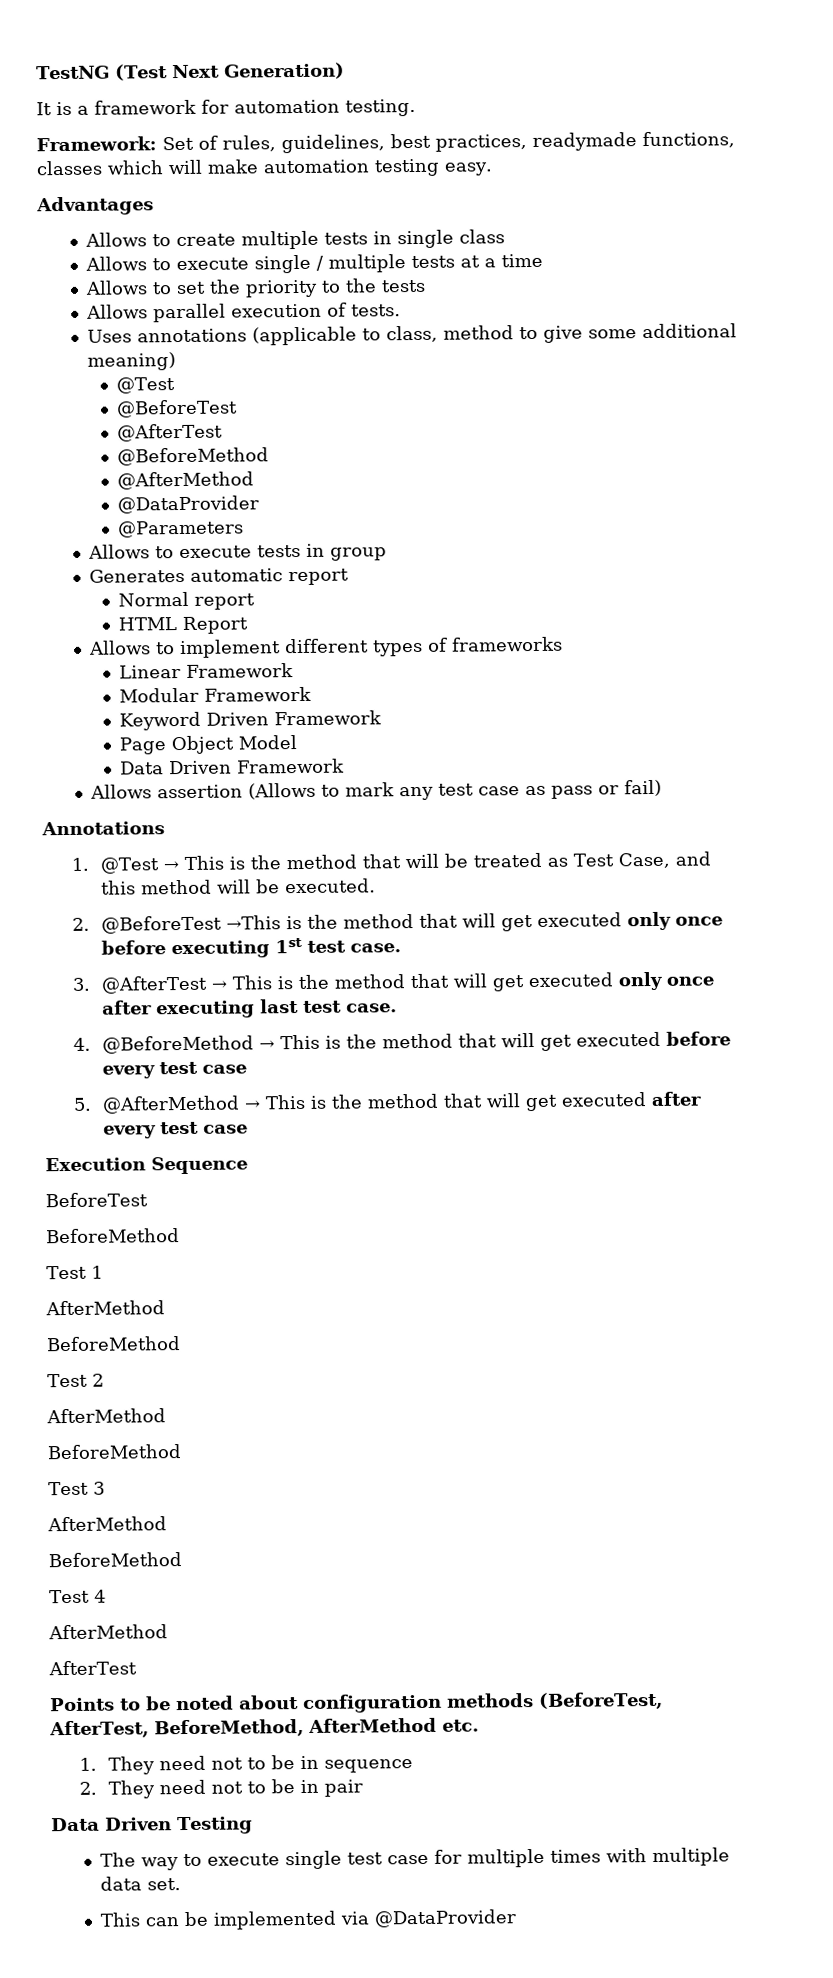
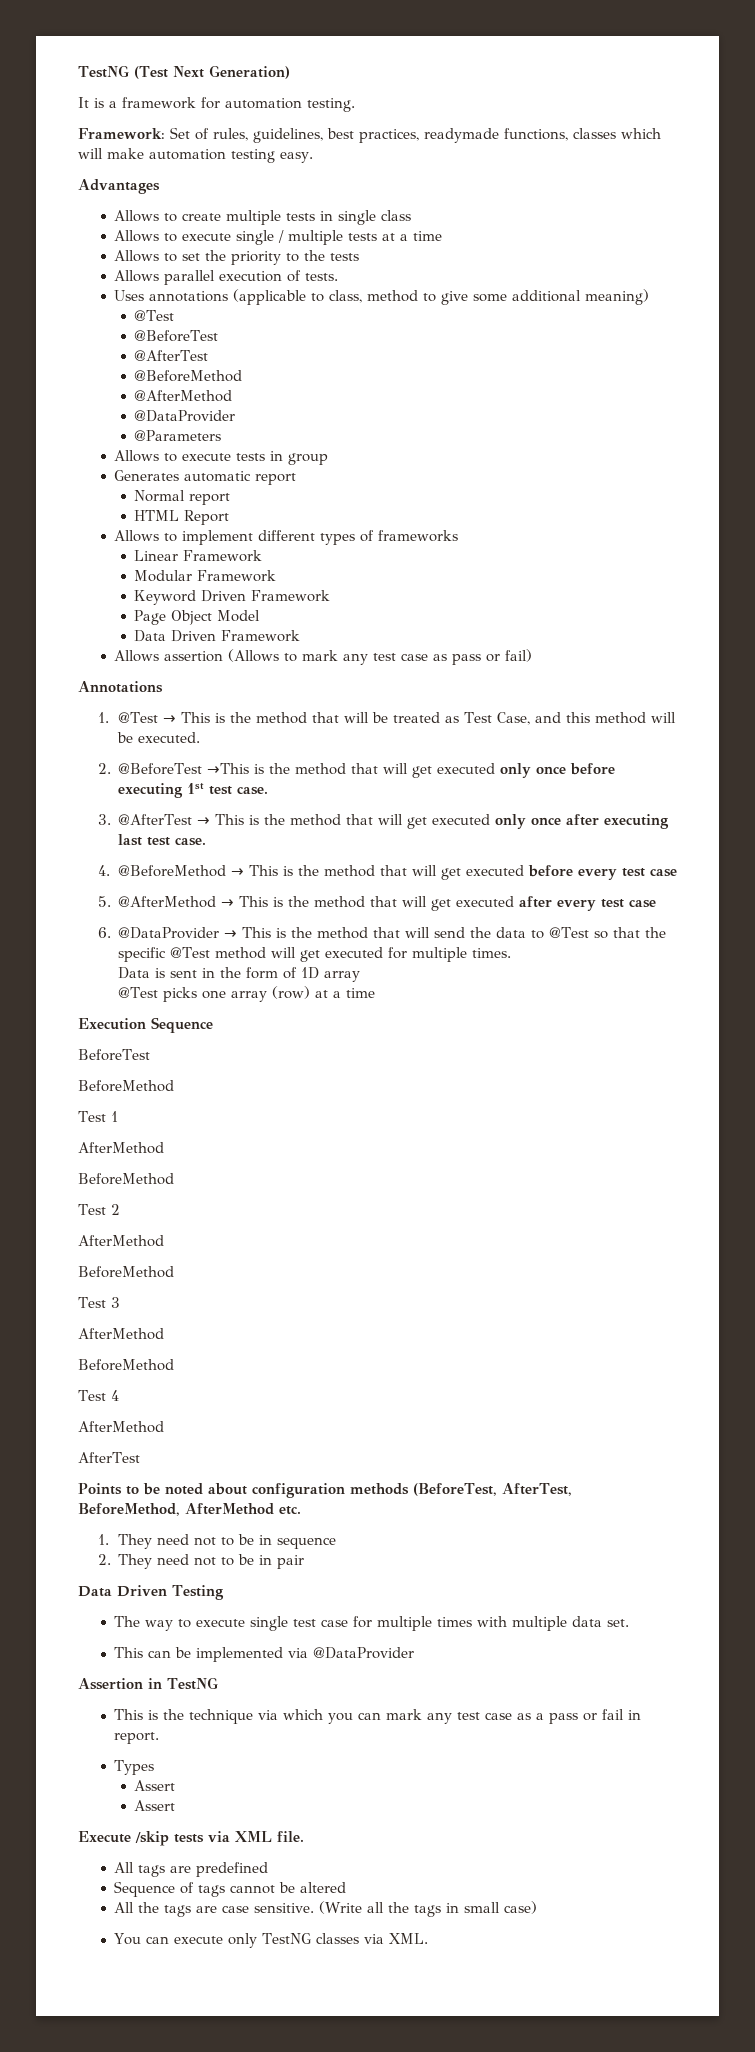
+ 6. @DataProvider → This is the method that will send the data to @Test so that the specific @Test method will get executed for multiple times.
+ Data is sent in the form of 1D array
+ @Test picks one array (row) at a time
+ Assertion in TestNG
+ This is the technique via which you can mark any test case as a pass or fail in report.
+ Types
+ Assert
+ Assert
+ Execute /skip tests via XML file.
+ All tags are predefined
+ Sequence of tags cannot be altered
+ All the tags are case sensitive. (Write all the tags in small case)
+ You can execute only TestNG classes via XML.

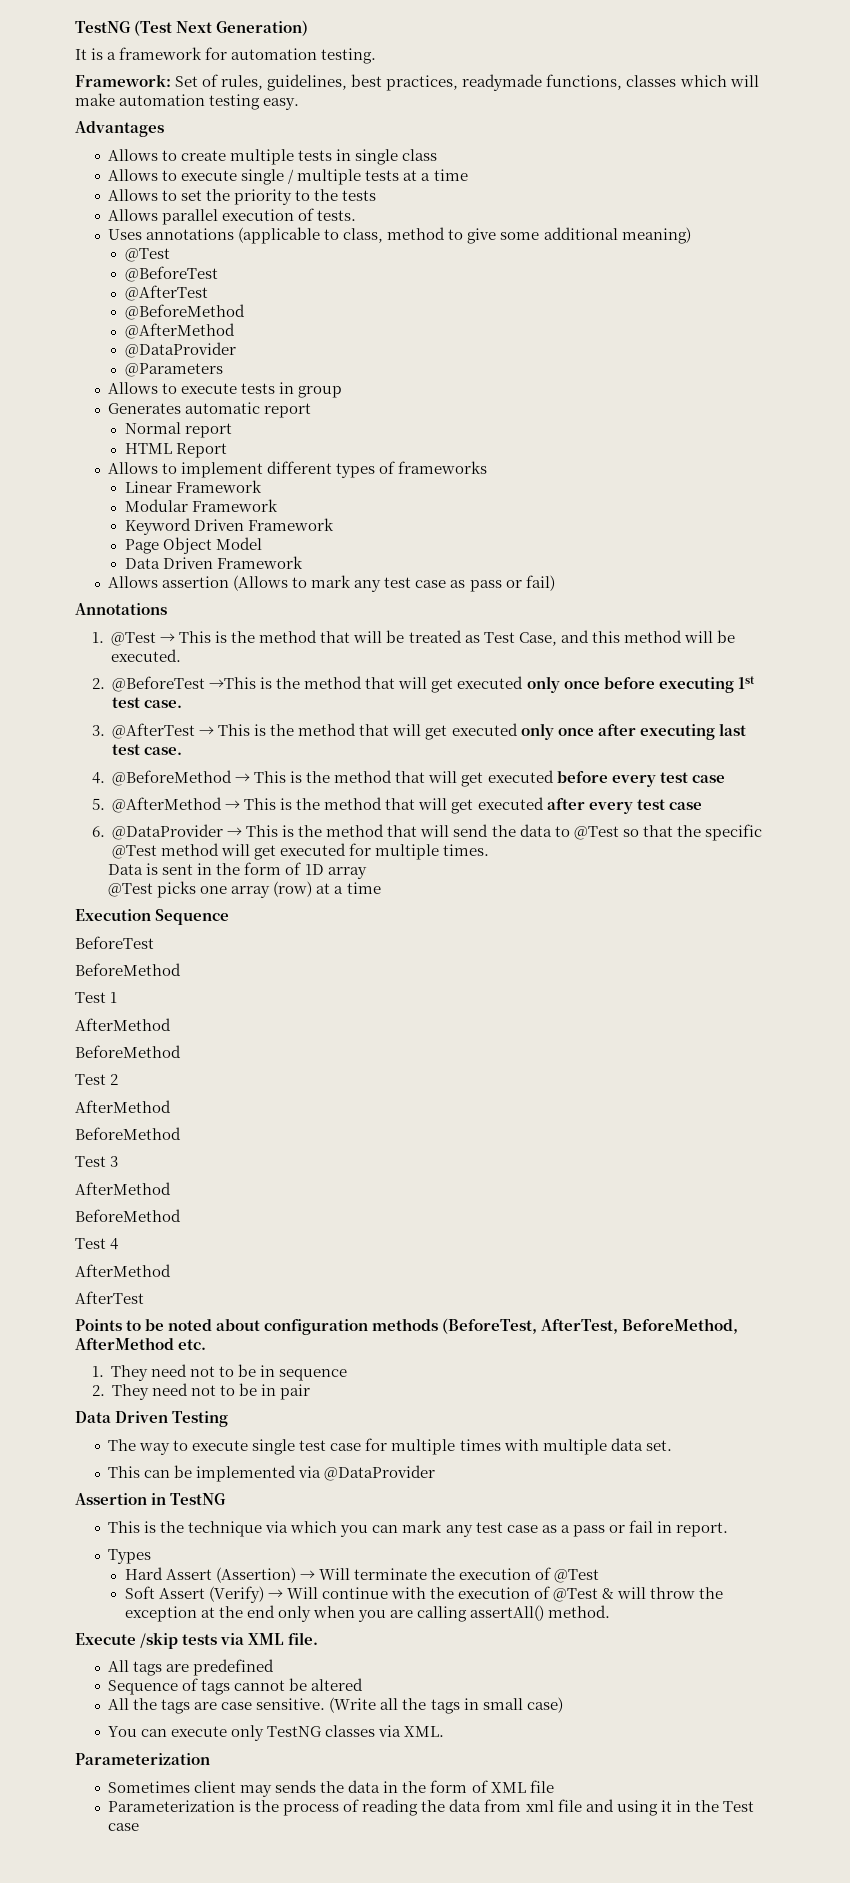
  Types
- Assert
- Assert
+ Hard Assert (Assertion) → Will terminate the execution of @Test
+ Soft Assert (Verify) → Will continue with the execution of @Test & will throw the exception at the end only when you are calling assertAll() method.
  You can execute only TestNG classes via XML.
+ Parameterization
+ Sometimes client may sends the data in the form of XML file
+ Parameterization is the process of reading the data from xml file and using it in the Test case

